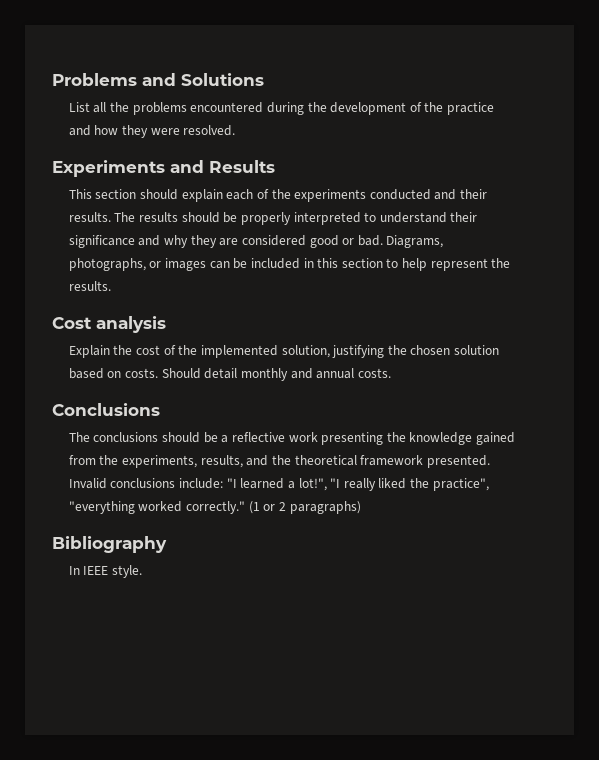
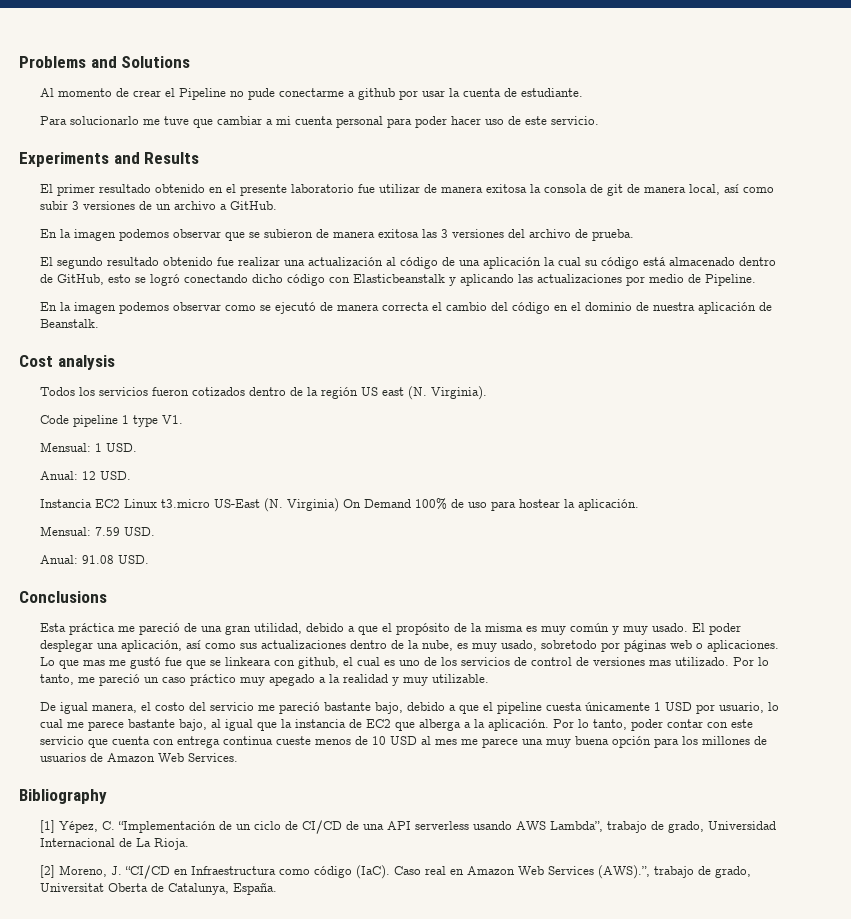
- List all the problems encountered during the development of the practice and how they were resolved.
+ Al momento de crear el Pipeline no pude conectarme a github por usar la cuenta de estudiante.
+ Para solucionarlo me tuve que cambiar a mi cuenta personal para poder hacer uso de este servicio.
  Experiments and Results
- This section should explain each of the experiments conducted and their results. The results should be properly interpreted to understand their significance and why they are considered good or bad. Diagrams, photographs, or images can be included in this section to help represent the results.
+ El primer resultado obtenido en el presente laboratorio fue utilizar de manera exitosa la consola de git de manera local, así como subir 3 versiones de un archivo a GitHub.
+ En la imagen podemos observar que se subieron de manera exitosa las 3 versiones del archivo de prueba.
+ El segundo resultado obtenido fue realizar una actualización al código de una aplicación la cual su código está almacenado dentro de GitHub, esto se logró conectando dicho código con Elasticbeanstalk y aplicando las actualizaciones por medio de Pipeline.
+ En la imagen podemos observar como se ejecutó de manera correcta el cambio del código en el dominio de nuestra aplicación de Beanstalk.
  Cost analysis
- Explain the cost of the implemented solution, justifying the chosen solution based on costs. Should detail monthly and annual costs.
+ Todos los servicios fueron cotizados dentro de la región US east (N. Virginia).
+ Code pipeline 1 type V1.
+ Mensual: 1 USD.
+ Anual: 12 USD.
+ Instancia EC2 Linux t3.micro US-East (N. Virginia) On Demand 100% de uso para hostear la aplicación.
+ Mensual: 7.59 USD.
+ Anual: 91.08 USD.
  Conclusions
- The conclusions should be a reflective work presenting the knowledge gained from the experiments, results, and the theoretical framework presented. Invalid conclusions include: "I learned a lot!", "I really liked the practice", "everything worked correctly." (1 or 2 paragraphs)
+ Esta práctica me pareció de una gran utilidad, debido a que el propósito de la misma es muy común y muy usado. El poder desplegar una aplicación, así como sus actualizaciones dentro de la nube, es muy usado, sobretodo por páginas web o aplicaciones. Lo que mas me gustó fue que se linkeara con github, el cual es uno de los servicios de control de versiones mas utilizado. Por lo tanto, me pareció un caso práctico muy apegado a la realidad y muy utilizable.
+ De igual manera, el costo del servicio me pareció bastante bajo, debido a que el pipeline cuesta únicamente 1 USD por usuario, lo cual me parece bastante bajo, al igual que la instancia de EC2 que alberga a la aplicación. Por lo tanto, poder contar con este servicio que cuenta con entrega continua cueste menos de 10 USD al mes me parece una muy buena opción para los millones de usuarios de Amazon Web Services.
  Bibliography
- In IEEE style.
+ [1] Yépez, C. “Implementación de un ciclo de CI/CD de una API serverless usando AWS Lambda”, trabajo de grado, Universidad Internacional de La Rioja.
+ [2] Moreno, J. “CI/CD en Infraestructura como código (IaC). Caso real en Amazon Web Services (AWS).”, trabajo de grado, Universitat Oberta de Catalunya, España.

